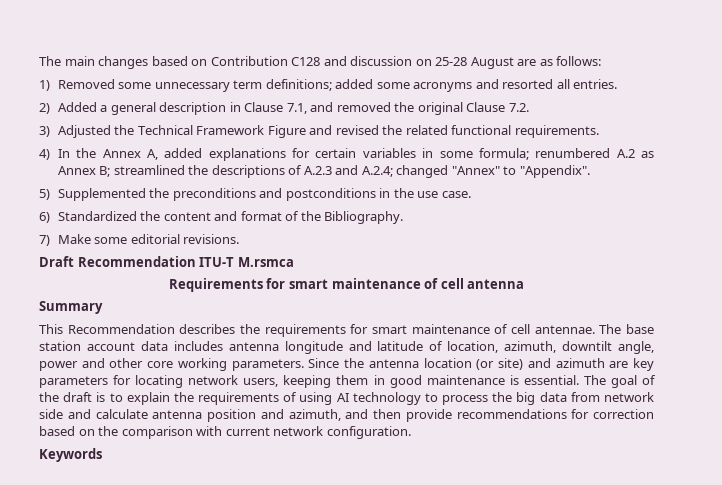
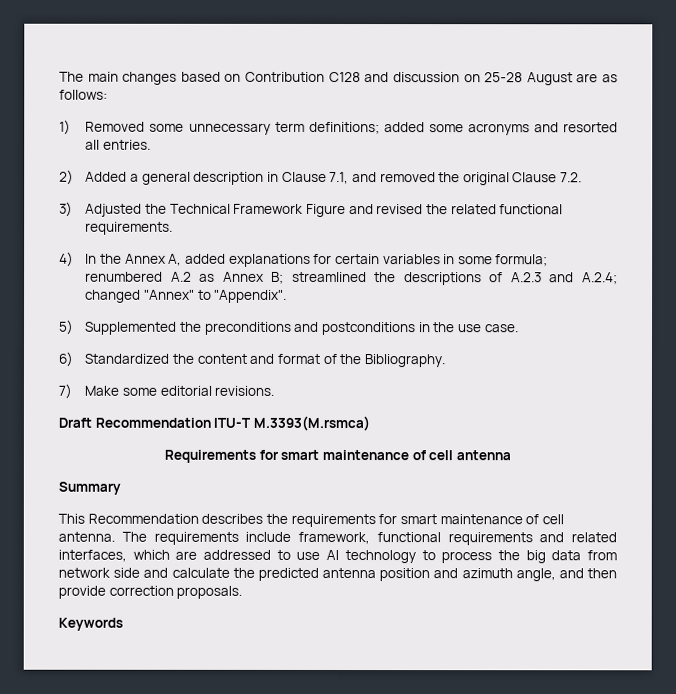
- Draft Recommendation ITU-T M.rsmca
+ Draft Recommendation ITU-T M.3393(M.rsmca)
- This Recommendation describes the requirements for smart maintenance of cell antennae. The base station account data includes antenna longitude and latitude of location, azimuth, downtilt angle, power and other core working parameters. Since the antenna location (or site) and azimuth are key parameters for locating network users, keeping them in good maintenance is essential. The goal of the draft is to explain the requirements of using AI technology to process the big data from network side and calculate antenna position and azimuth, and then provide recommendations for correction based on the comparison with current network configuration.
+ This Recommendation describes the requirements for smart maintenance of cell antenna. The requirements include framework, functional requirements and related interfaces, which are addressed to use AI technology to process the big data from network side and calculate the predicted antenna position and azimuth angle, and then provide correction proposals.

